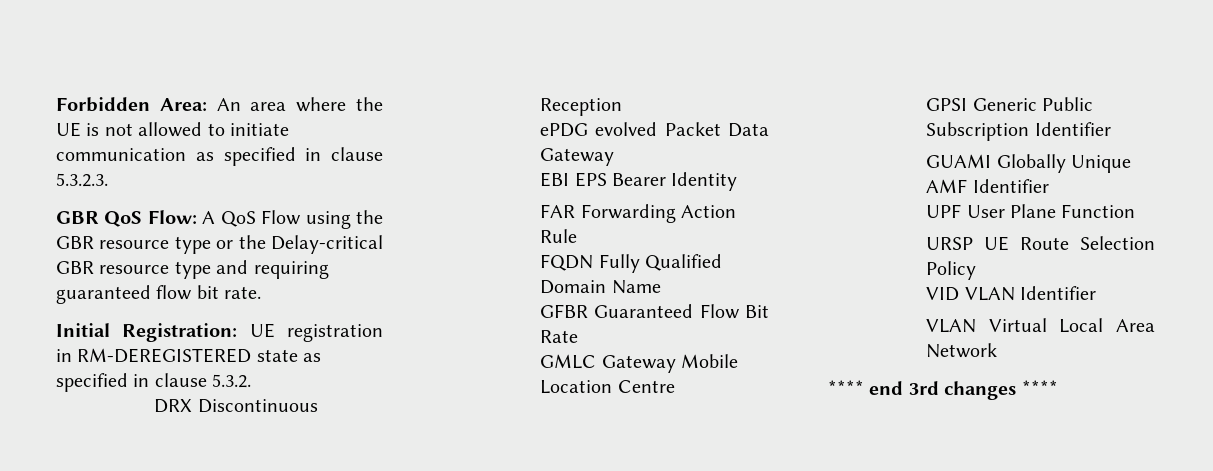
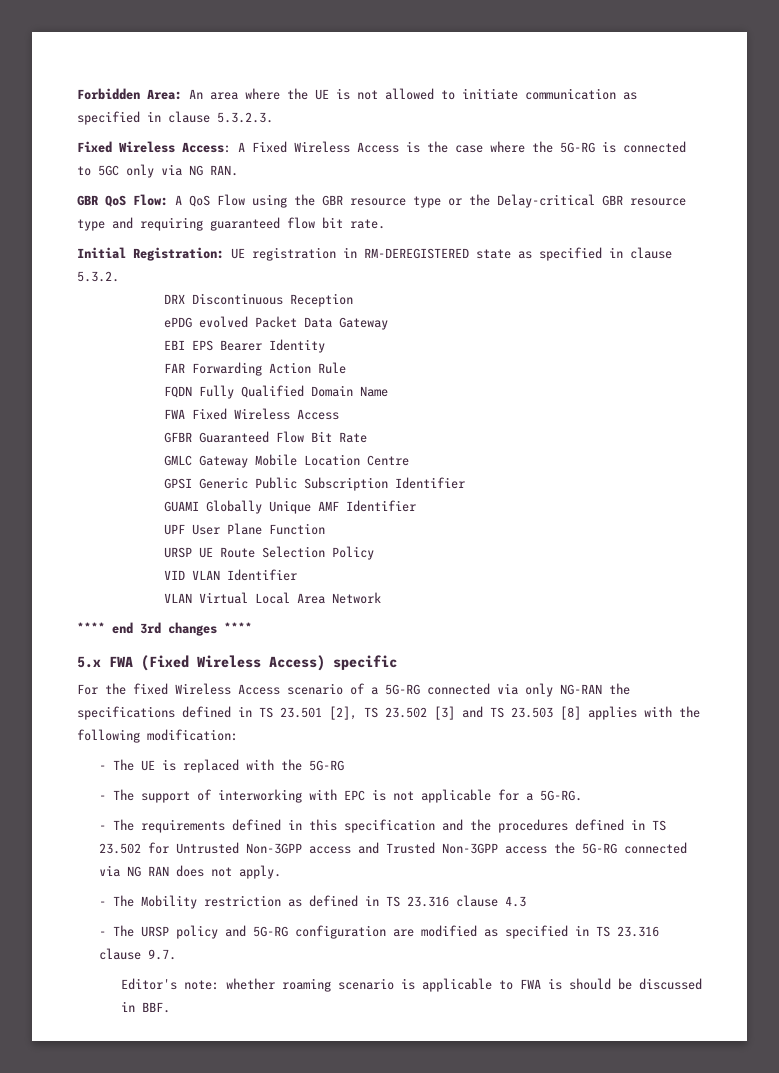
+ Fixed Wireless Access: A Fixed Wireless Access is the case where the 5G-RG is connected to 5GC only via NG RAN.
+ FWA Fixed Wireless Access
+ 5.x FWA (Fixed Wireless Access) specific
+ For the fixed Wireless Access scenario of a 5G-RG connected via only NG-RAN the specifications defined in TS 23.501 [2], TS 23.502 [3] and TS 23.503 [8] applies with the following modification:
+ - The UE is replaced with the 5G-RG
+ - The support of interworking with EPC is not applicable for a 5G-RG.
+ - The requirements defined in this specification and the procedures defined in TS 23.502 for Untrusted Non-3GPP access and Trusted Non-3GPP access the 5G-RG connected via NG RAN does not apply.
+ - The Mobility restriction as defined in TS 23.316 clause 4.3
+ - The URSP policy and 5G-RG configuration are modified as specified in TS 23.316 clause 9.7.
+ Editor's note: whether roaming scenario is applicable to FWA is should be discussed in BBF.

